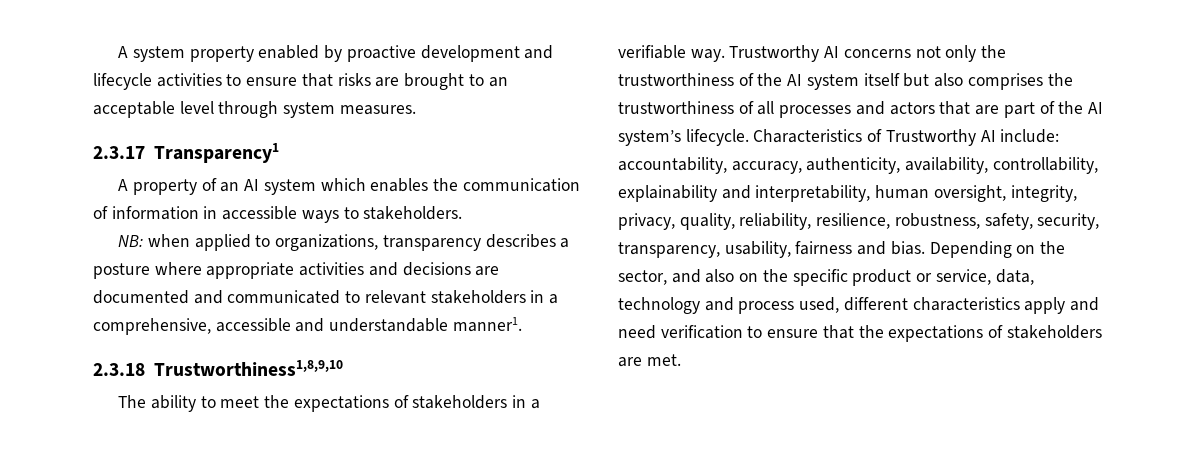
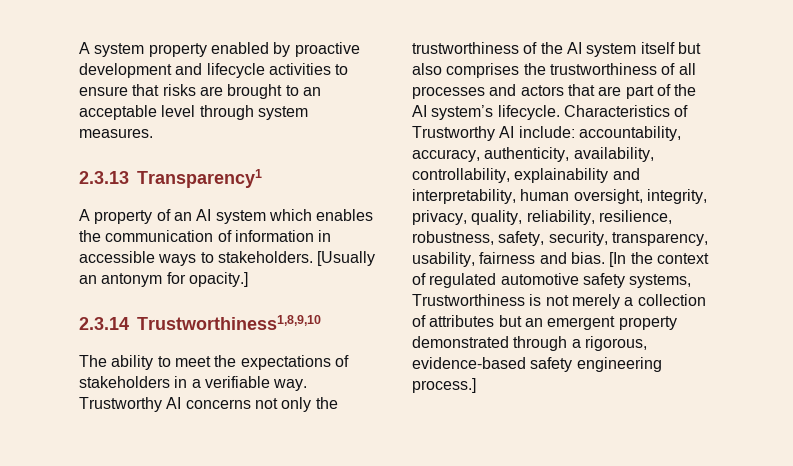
- 2.3.17 Transparency1
+ 2.3.13 Transparency1
- A property of an AI system which enables the communication of information in accessible ways to stakeholders.
- NB: when applied to organizations, transparency describes a posture where appropriate activities and decisions are documented and communicated to relevant stakeholders in a comprehensive, accessible and understandable manner1.
- 2.3.18 Trustworthiness1,8,9,10
+ A property of an AI system which enables the communication of information in accessible ways to stakeholders. [Usually an antonym for opacity.]
+ 2.3.14 Trustworthiness1,8,9,10
- Depending on the sector, and also on the specific product or service, data, technology and process used, different characteristics apply and need verification to ensure that the expectations of stakeholders are met.
+ [In the context of regulated automotive safety systems, Trustworthiness is not merely a collection of attributes but an emergent property demonstrated through a rigorous, evidence-based safety engineering process.]

